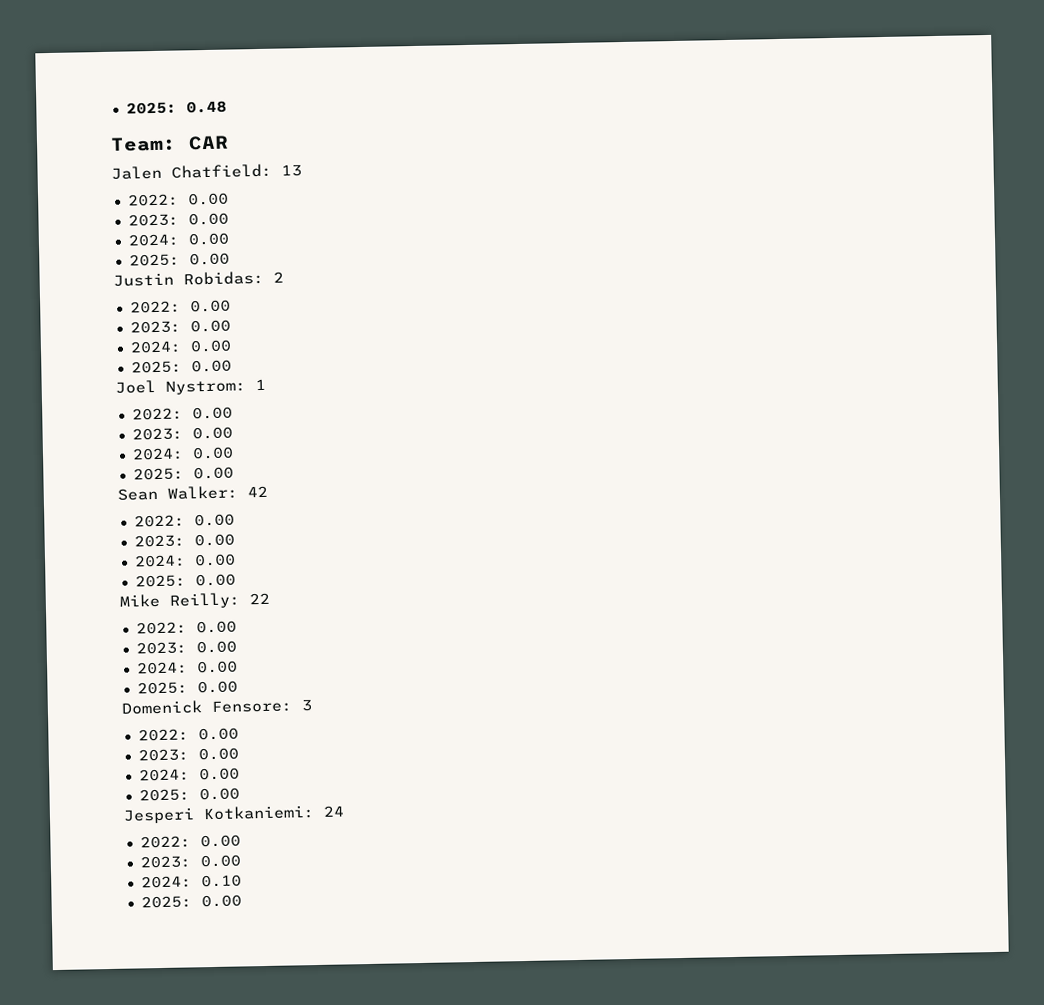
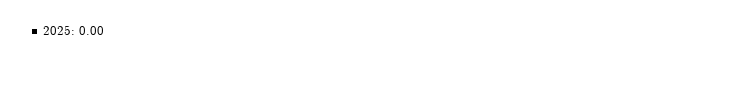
- 2025: 0.48
- Team: CAR
- Jalen Chatfield: 13
- 2022: 0.00
- 2023: 0.00
- 2024: 0.00
- 2025: 0.00
- Justin Robidas: 2
- 2022: 0.00
- 2023: 0.00
- 2024: 0.00
- 2025: 0.00
- Joel Nystrom: 1
- 2022: 0.00
- 2023: 0.00
- 2024: 0.00
- 2025: 0.00
- Sean Walker: 42
- 2022: 0.00
- 2023: 0.00
- 2024: 0.00
- 2025: 0.00
- Mike Reilly: 22
- 2022: 0.00
- 2023: 0.00
- 2024: 0.00
- 2025: 0.00
- Domenick Fensore: 3
- 2022: 0.00
- 2023: 0.00
- 2024: 0.00
- 2025: 0.00
- Jesperi Kotkaniemi: 24
- 2022: 0.00
- 2023: 0.00
- 2024: 0.10

